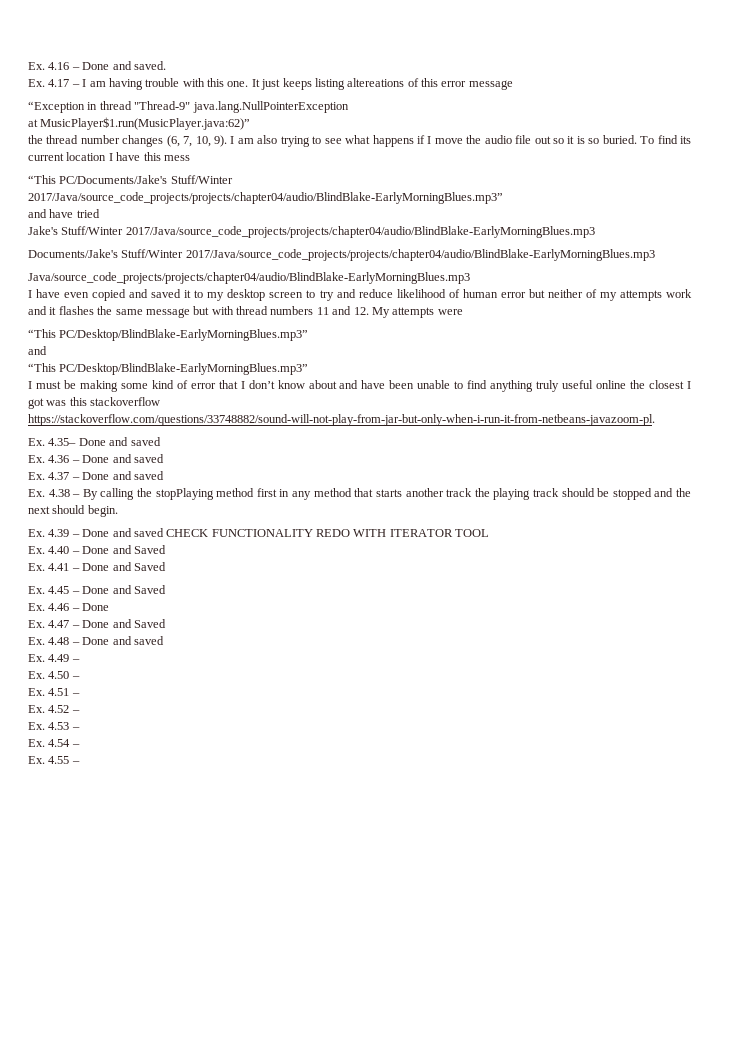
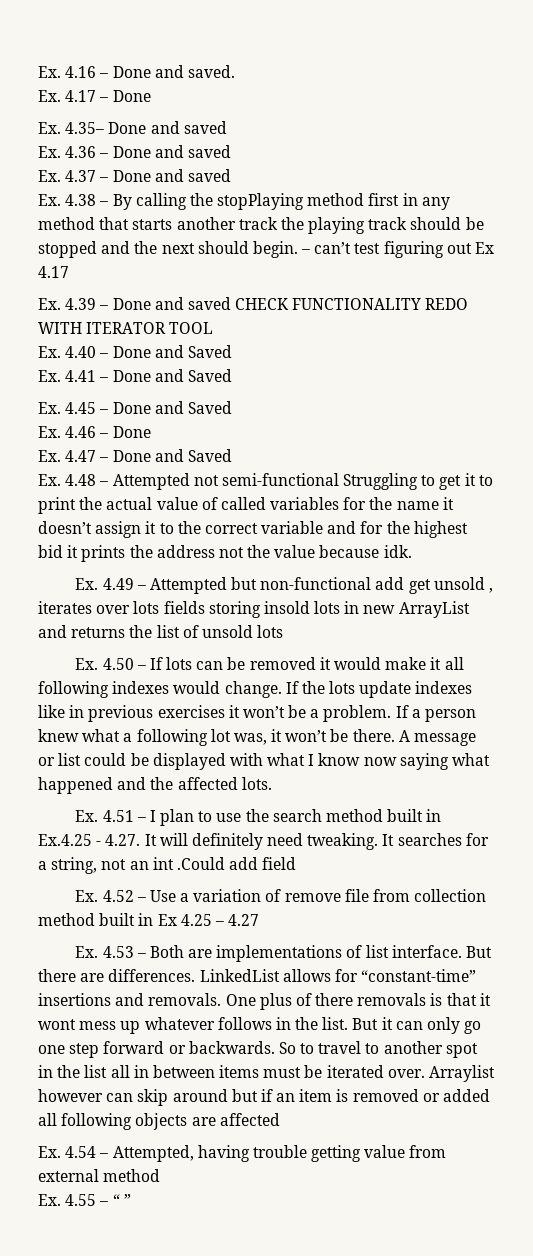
- Ex. 4.17 – I am having trouble with this one. It just keeps listing altereations of this error message
- “Exception in thread "Thread-9" java.lang.NullPointerException
- at MusicPlayer$1.run(MusicPlayer.java:62)”
- the thread number changes (6, 7, 10, 9). I am also trying to see what happens if I move the audio file out so it is so buried. To find its current location I have this mess
- “This PC/Documents/Jake's Stuff/Winter 2017/Java/source_code_projects/projects/chapter04/audio/BlindBlake-EarlyMorningBlues.mp3”
- and have tried
- Jake's Stuff/Winter 2017/Java/source_code_projects/projects/chapter04/audio/BlindBlake-EarlyMorningBlues.mp3
- Documents/Jake's Stuff/Winter 2017/Java/source_code_projects/projects/chapter04/audio/BlindBlake-EarlyMorningBlues.mp3
- Java/source_code_projects/projects/chapter04/audio/BlindBlake-EarlyMorningBlues.mp3
- I have even copied and saved it to my desktop screen to try and reduce likelihood of human error but neither of my attempts work and it flashes the same message but with thread numbers 11 and 12. My attempts were
- “This PC/Desktop/BlindBlake-EarlyMorningBlues.mp3”
- and
- “This PC/Desktop/BlindBlake-EarlyMorningBlues.mp3”
- I must be making some kind of error that I don’t know about and have been unable to find anything truly useful online the closest I got was this stackoverflow https://stackoverflow.com/questions/33748882/sound-will-not-play-from-jar-but-only-when-i-run-it-from-netbeans-javazoom-pl.
+ Ex. 4.17 – Done
+ – can’t test figuring out Ex 4.17
- Ex. 4.48 – Done and saved
- Ex. 4.49 –
- Ex. 4.50 –
- Ex. 4.51 –
- Ex. 4.52 –
- Ex. 4.53 –
- Ex. 4.54 –
+ Ex. 4.48 – Attempted not semi-functional Struggling to get it to print the actual value of called variables for the name it doesn’t assign it to the correct variable and for the highest bid it prints the address not the value because idk.
+ Ex. 4.49 – Attempted but non-functional add get unsold , iterates over lots fields storing insold lots in new ArrayList and returns the list of unsold lots
+ Ex. 4.50 – If lots can be removed it would make it all following indexes would change. If the lots update indexes like in previous exercises it won’t be a problem. If a person knew what a following lot was, it won’t be there. A message or list could be displayed with what I know now saying what happened and the affected lots.
+ Ex. 4.51 – I plan to use the search method built in Ex.4.25 - 4.27. It will definitely need tweaking. It searches for a string, not an int .Could add field
+ Ex. 4.52 – Use a variation of remove file from collection method built in Ex 4.25 – 4.27
+ Ex. 4.53 – Both are implementations of list interface. But there are differences. LinkedList allows for “constant-time” insertions and removals. One plus of there removals is that it wont mess up whatever follows in the list. But it can only go one step forward or backwards. So to travel to another spot in the list all in between items must be iterated over. Arraylist however can skip around but if an item is removed or added all following objects are affected
+ Ex. 4.54 – Attempted, having trouble getting value from external method
- Ex. 4.55 –
+ Ex. 4.55 – “ ”

